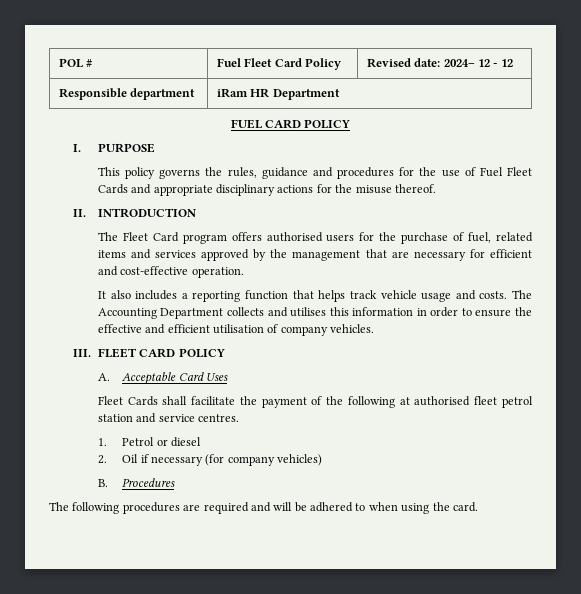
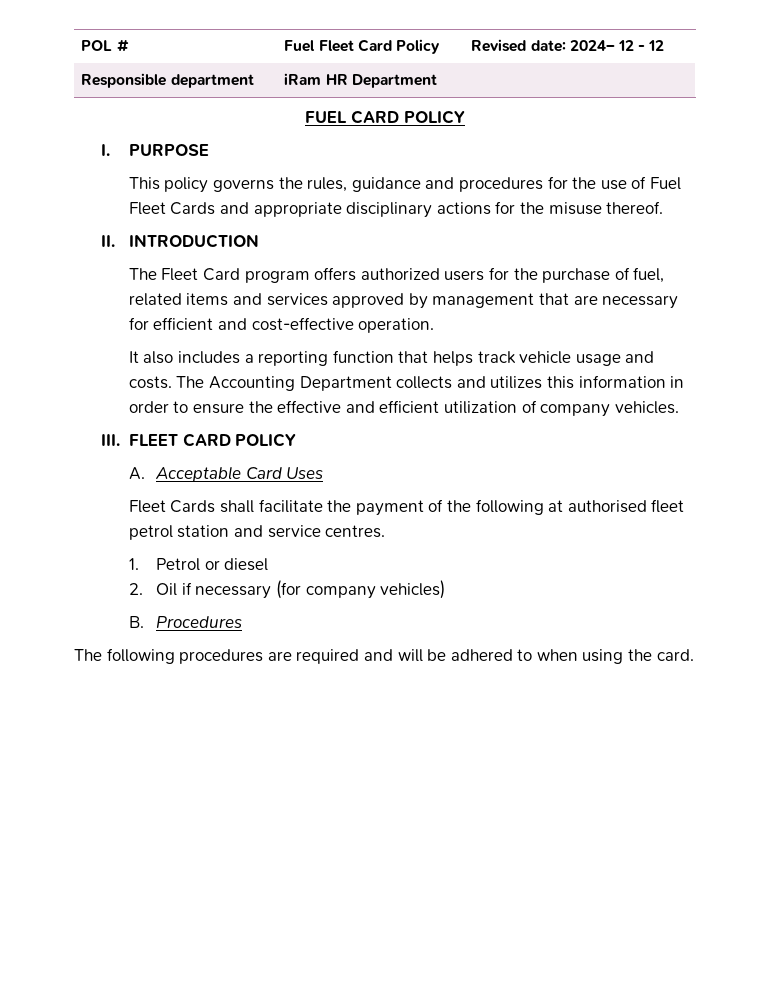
- The Fleet Card program offers authorised users for the purchase of fuel, related items and services approved by the management that are necessary for efficient and cost-effective operation.
+ The Fleet Card program offers authorized users for the purchase of fuel, related items and services approved by management that are necessary for efficient and cost-effective operation.
- The Accounting Department collects and utilises this information in order to ensure the effective and efficient utilisation of company vehicles.
+ The Accounting Department collects and utilizes this information in order to ensure the effective and efficient utilization of company vehicles.

